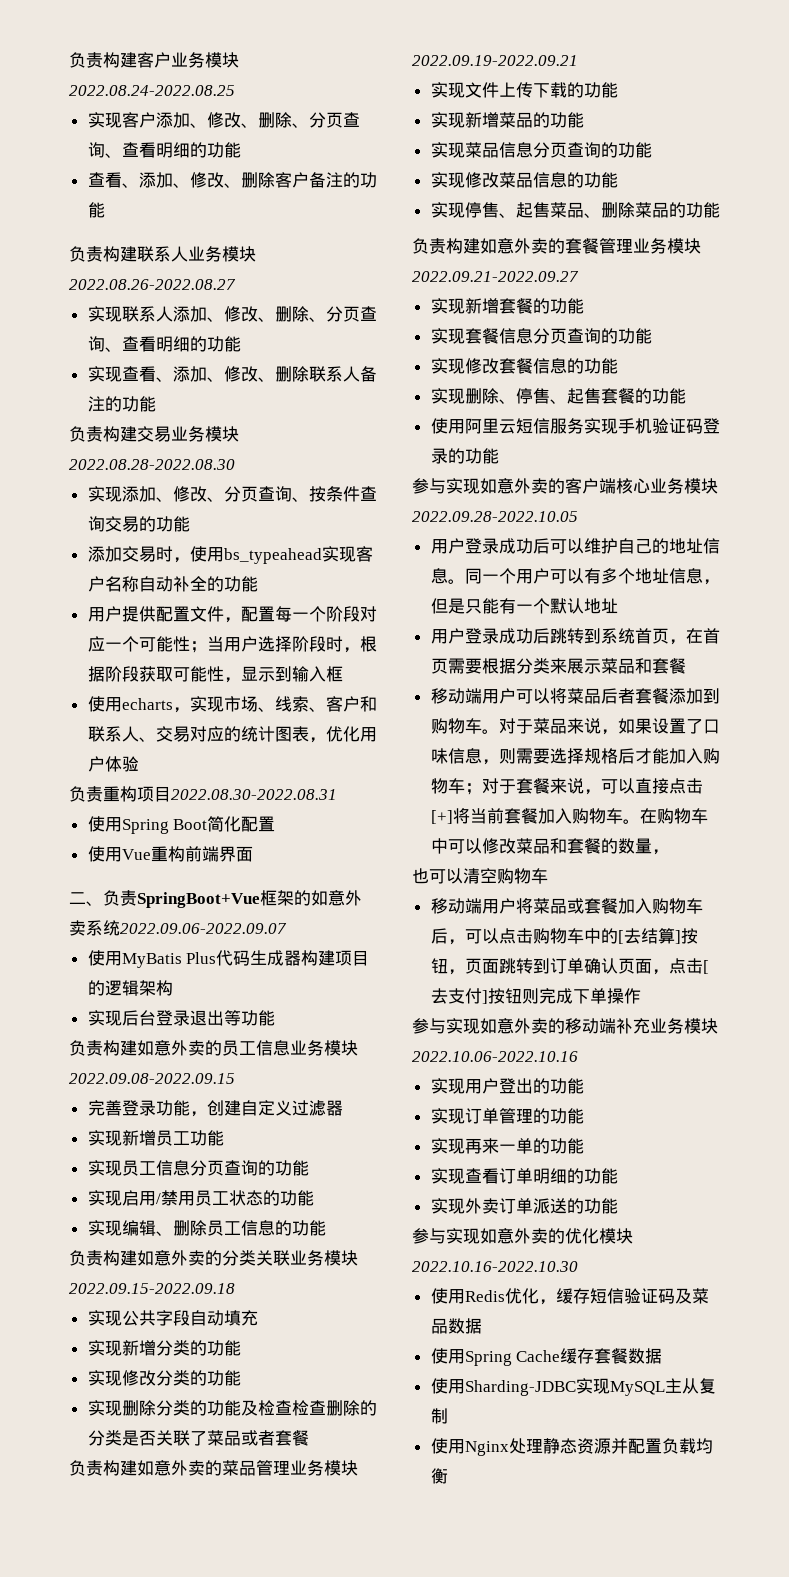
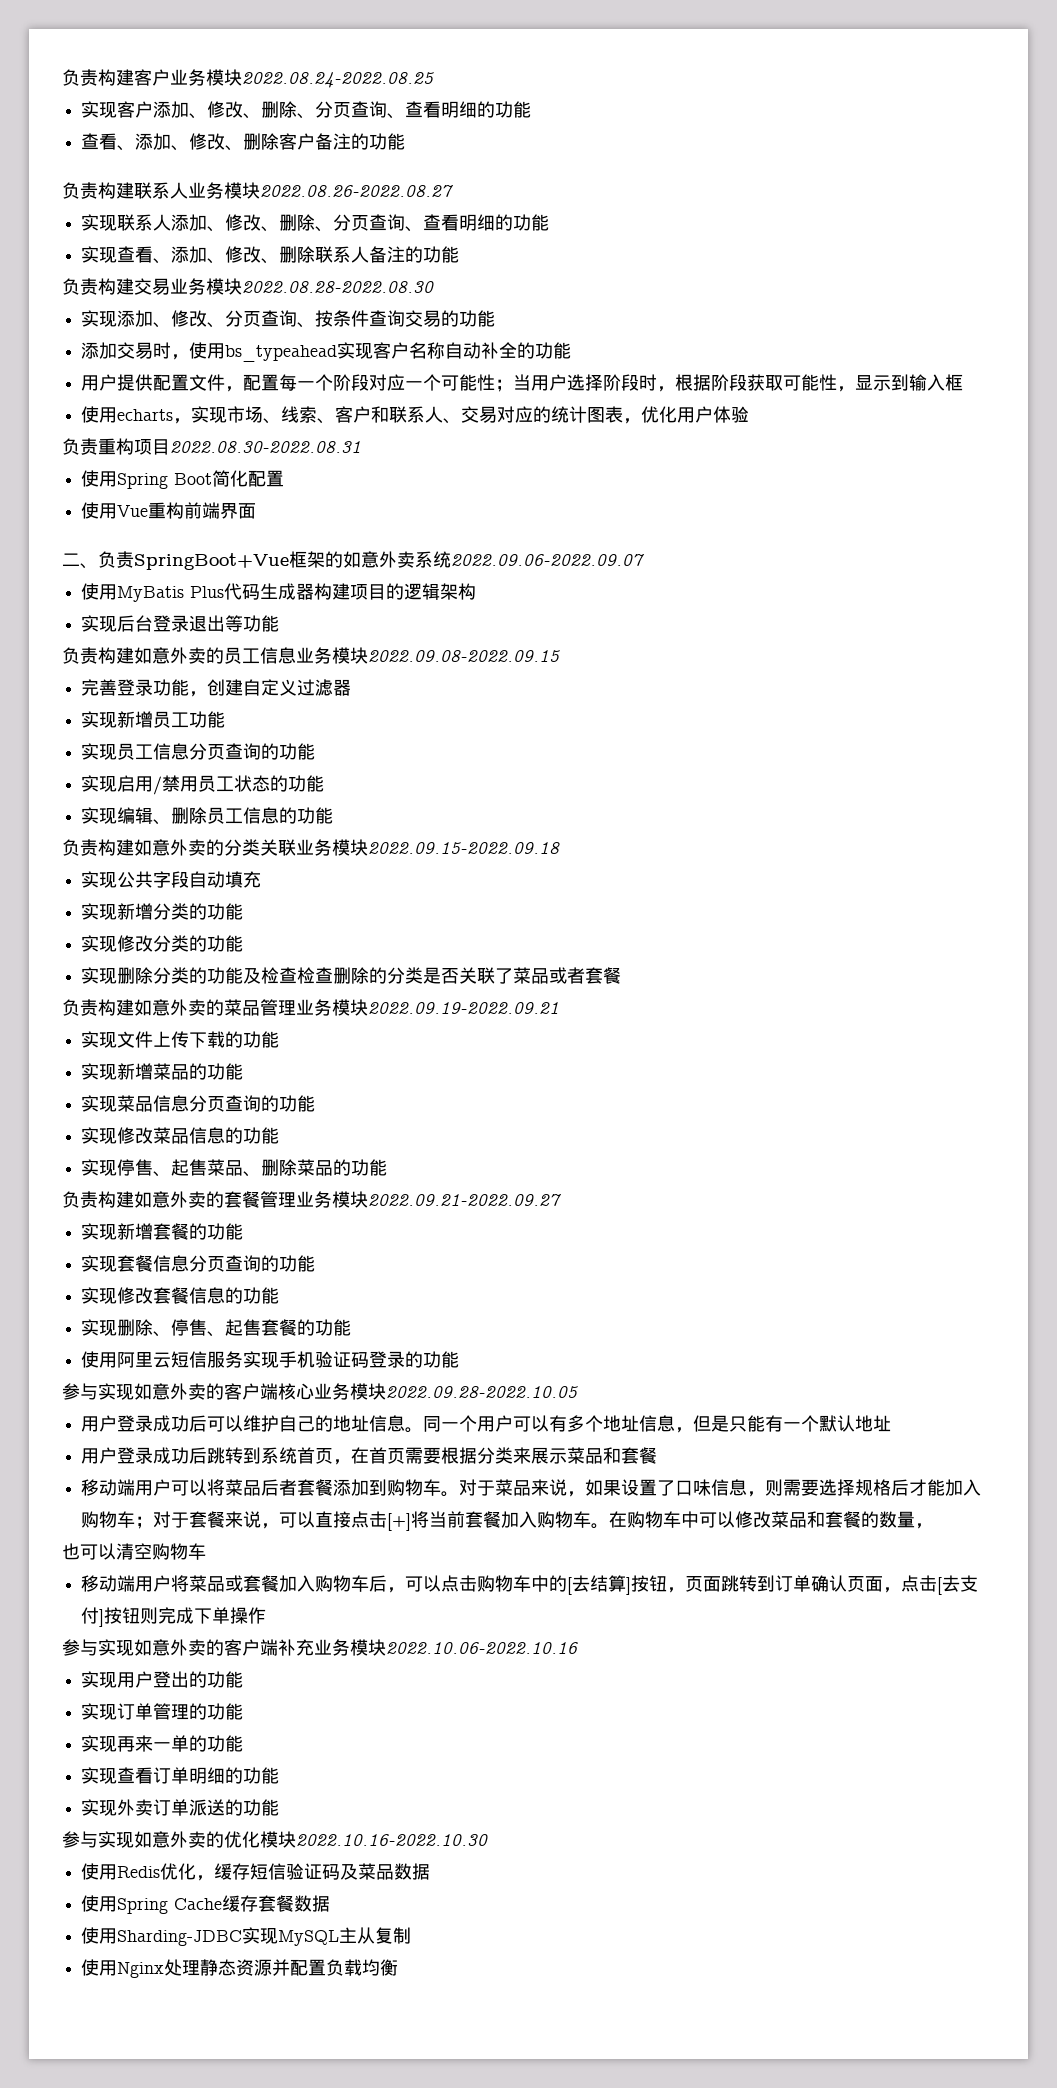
- 参与实现如意外卖的移动端补充业务模块2022.10.06-2022.10.16
+ 参与实现如意外卖的客户端补充业务模块2022.10.06-2022.10.16

